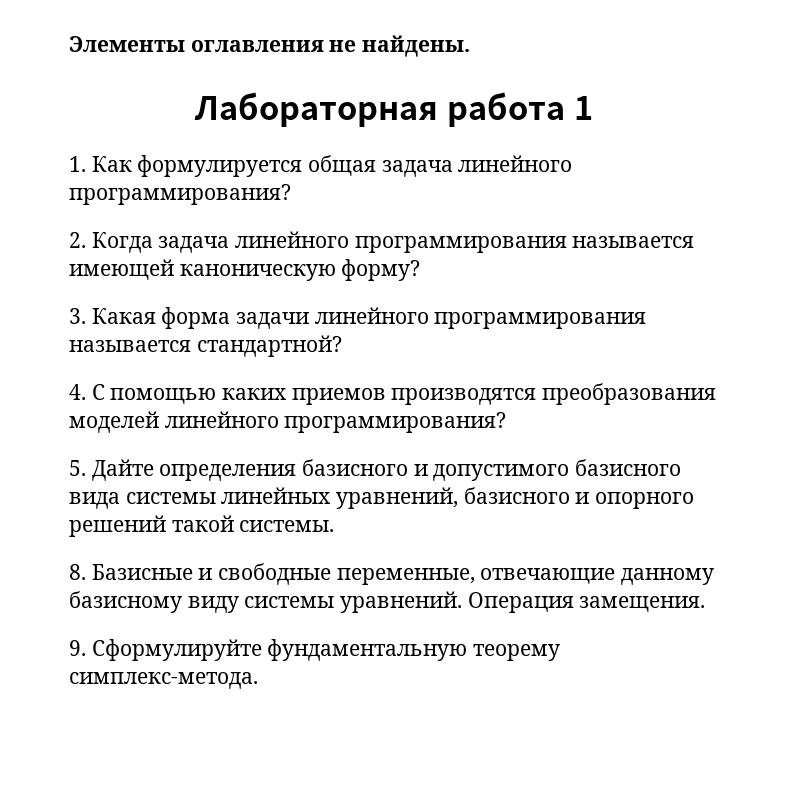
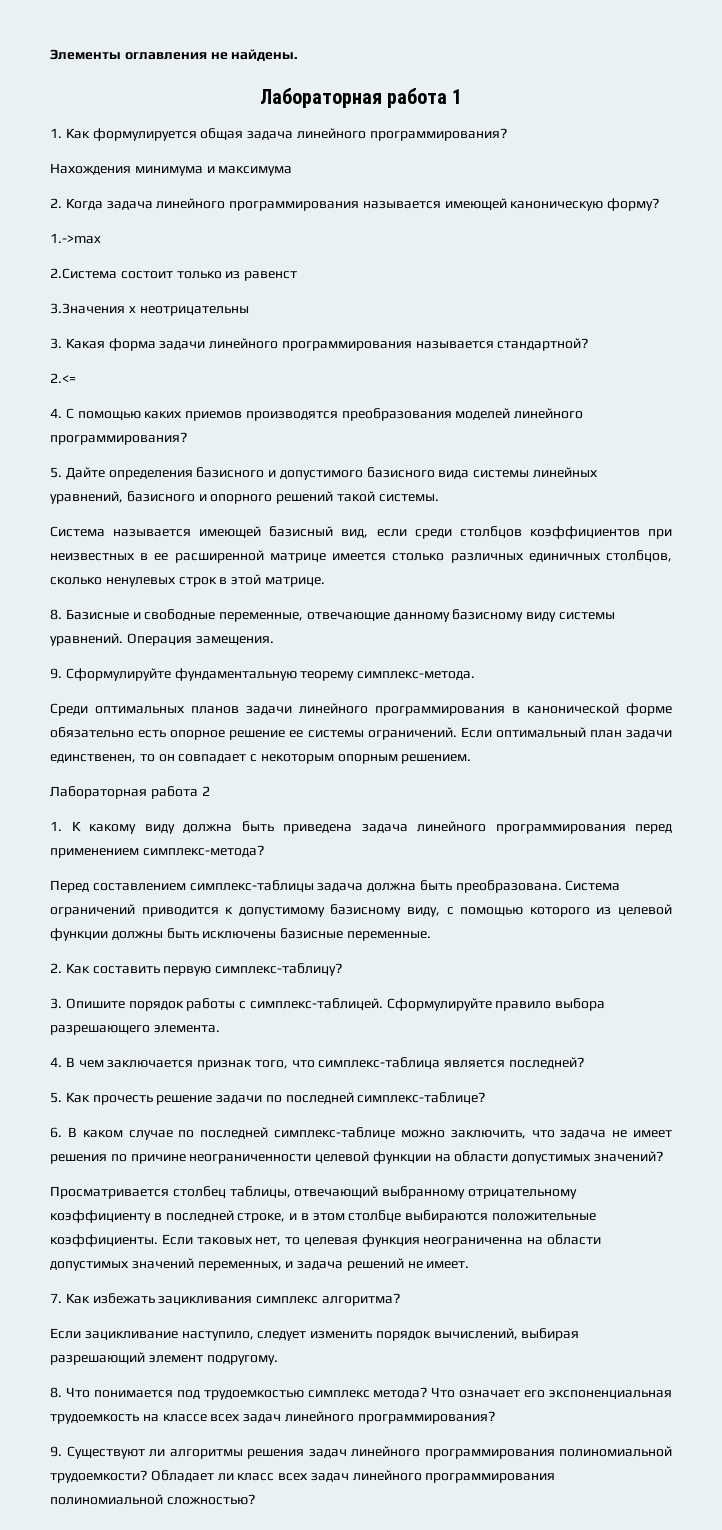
+ Нахождения минимума и максимума
+ 1.->max
+ 2.Система состоит только из равенст
+ 3.Значения x неотрицательны
+ 2.<=
+ Система называется имеющей базисный вид, если среди столбцов коэффициентов при неизвестных в ее расширенной матрице имеется столько различных единичных столбцов, сколько ненулевых строк в этой матрице.
+ Среди оптимальных планов задачи линейного программирования в канонической форме обязательно есть опорное решение ее системы ограничений. Если оптимальный план задачи единственен, то он совпадает с некоторым опорным решением.
+ Лабораторная работа 2
+ 1. К какому виду должна быть приведена задача линейного программирования перед применением симплекс-метода?
+ Перед составлением симплекс-таблицы задача должна быть преобразована. Система ограничений приводится к допустимому базисному виду, с помощью которого из целевой функции должны быть исключены базисные переменные.
+ 2. Как составить первую симплекс-таблицу?
+ 3. Опишите порядок работы с симплекс-таблицей. Сформулируйте правило выбора разрешающего элемента.
+ 4. В чем заключается признак того, что симплекс-таблица является последней?
+ 5. Как прочесть решение задачи по последней симплекс-таблице?
+ 6. В каком случае по последней симплекс-таблице можно заключить, что задача не имеет решения по причине неограниченности целевой функции на области допустимых значений?
+ Просматривается столбец таблицы, отвечающий выбранному отрицательному коэффициенту в последней строке, и в этом столбце выбираются положительные коэффициенты. Если таковых нет, то целевая функция неограниченна на области допустимых значений переменных, и задача решений не имеет.
+ 7. Как избежать зацикливания симплекс алгоритма?
+ Если зацикливание наступило, следует изменить порядок вычислений, выбирая разрешающий элемент подругому.
+ 8. Что понимается под трудоемкостью симплекс метода? Что означает его экспоненциальная трудоемкость на классе всех задач линейного программирования?
+ 9. Существуют ли алгоритмы решения задач линейного программирования полиномиальной трудоемкости? Обладает ли класс всех задач линейного программирования полиномиальной сложностью?

